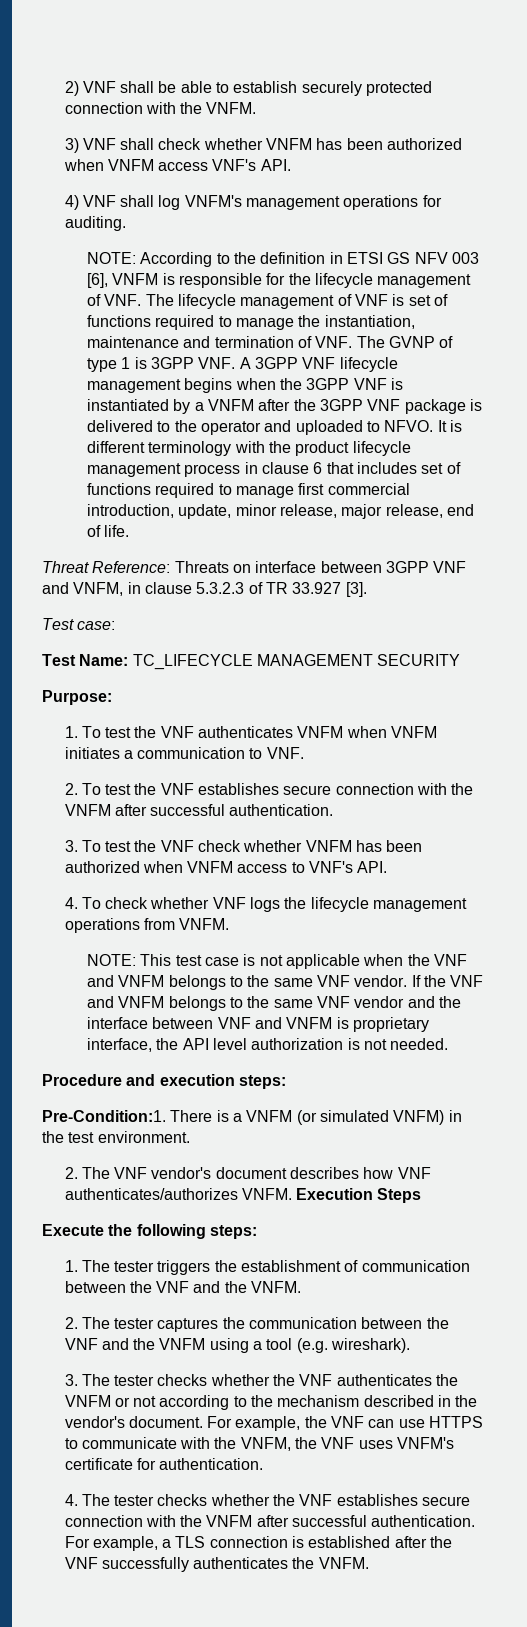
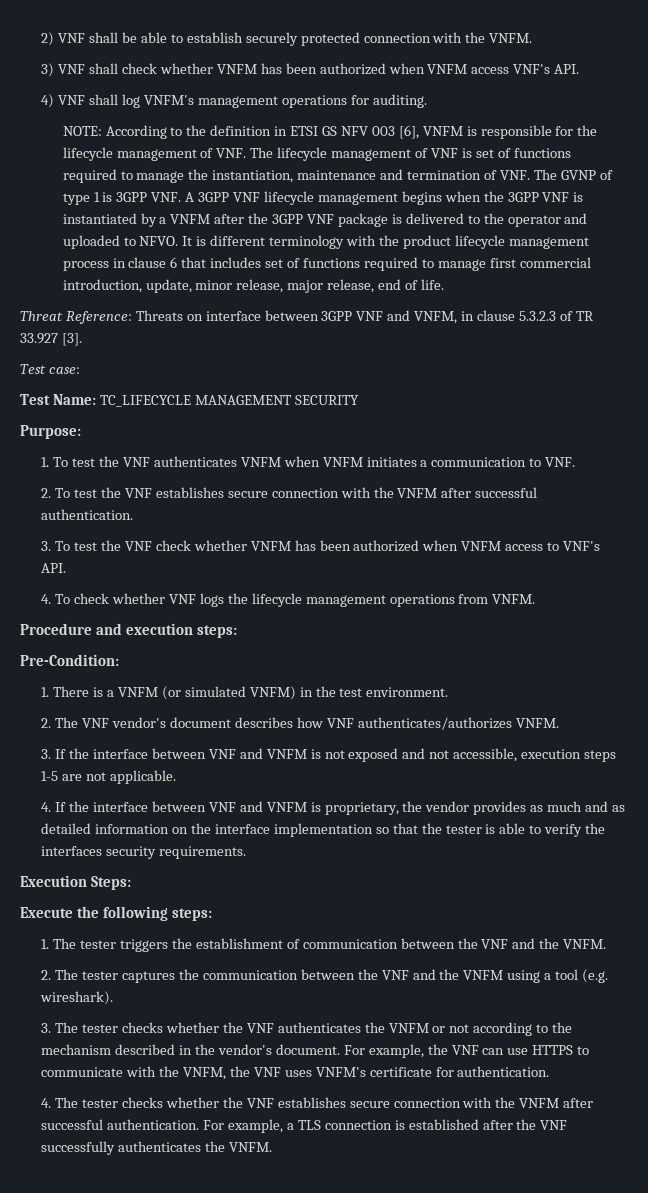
- NOTE: This test case is not applicable when the VNF and VNFM belongs to the same VNF vendor. If the VNF and VNFM belongs to the same VNF vendor and the interface between VNF and VNFM is proprietary interface, the API level authorization is not needed.
- Pre-Condition:1. There is a VNFM (or simulated VNFM) in the test environment.
+ Pre-Condition:
+ 1. There is a VNFM (or simulated VNFM) in the test environment.
- 2. The VNF vendor's document describes how VNF authenticates/authorizes VNFM. Execution Steps
+ 2. The VNF vendor's document describes how VNF authenticates/authorizes VNFM.
+ 3. If the interface between VNF and VNFM is not exposed and not accessible, execution steps 1-5 are not applicable.
+ 4. If the interface between VNF and VNFM is proprietary, the vendor provides as much and as detailed information on the interface implementation so that the tester is able to verify the interfaces security requirements.
+ Execution Steps:

